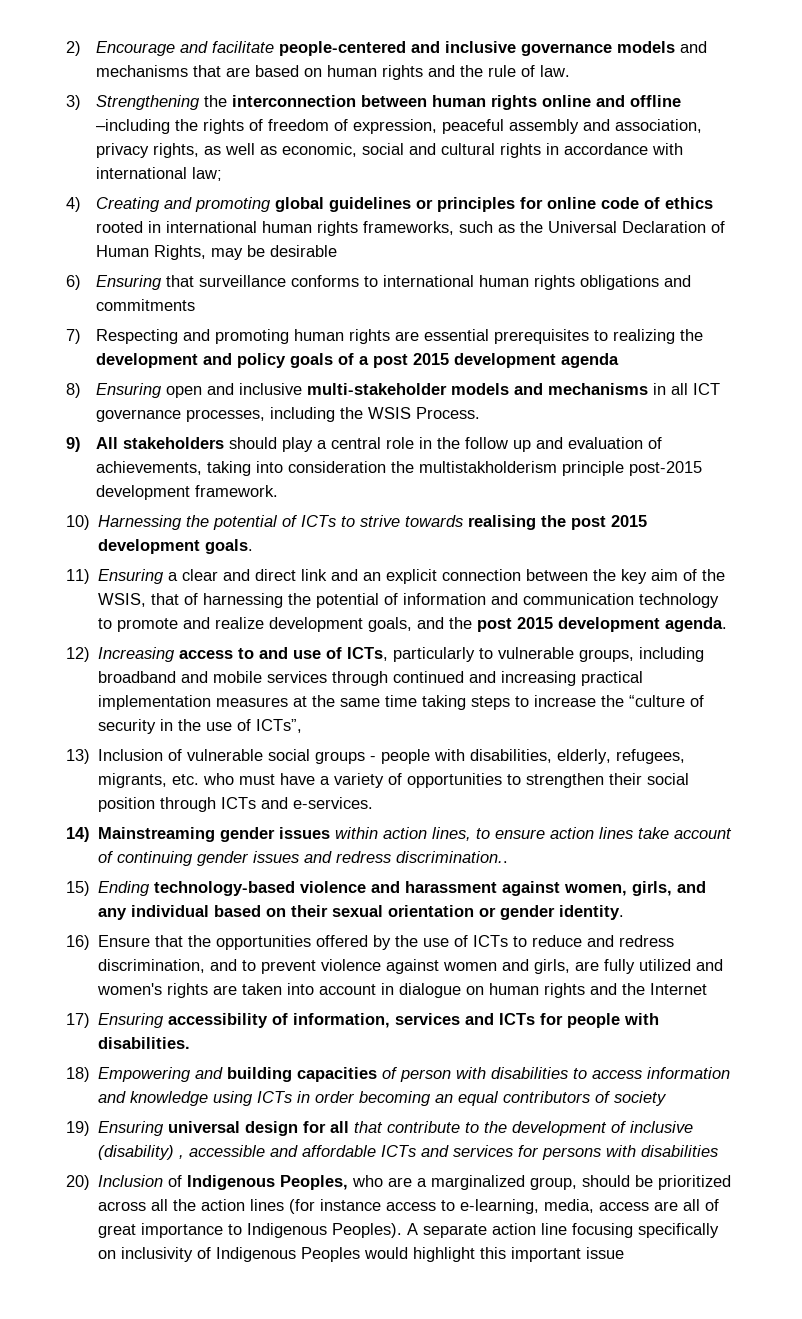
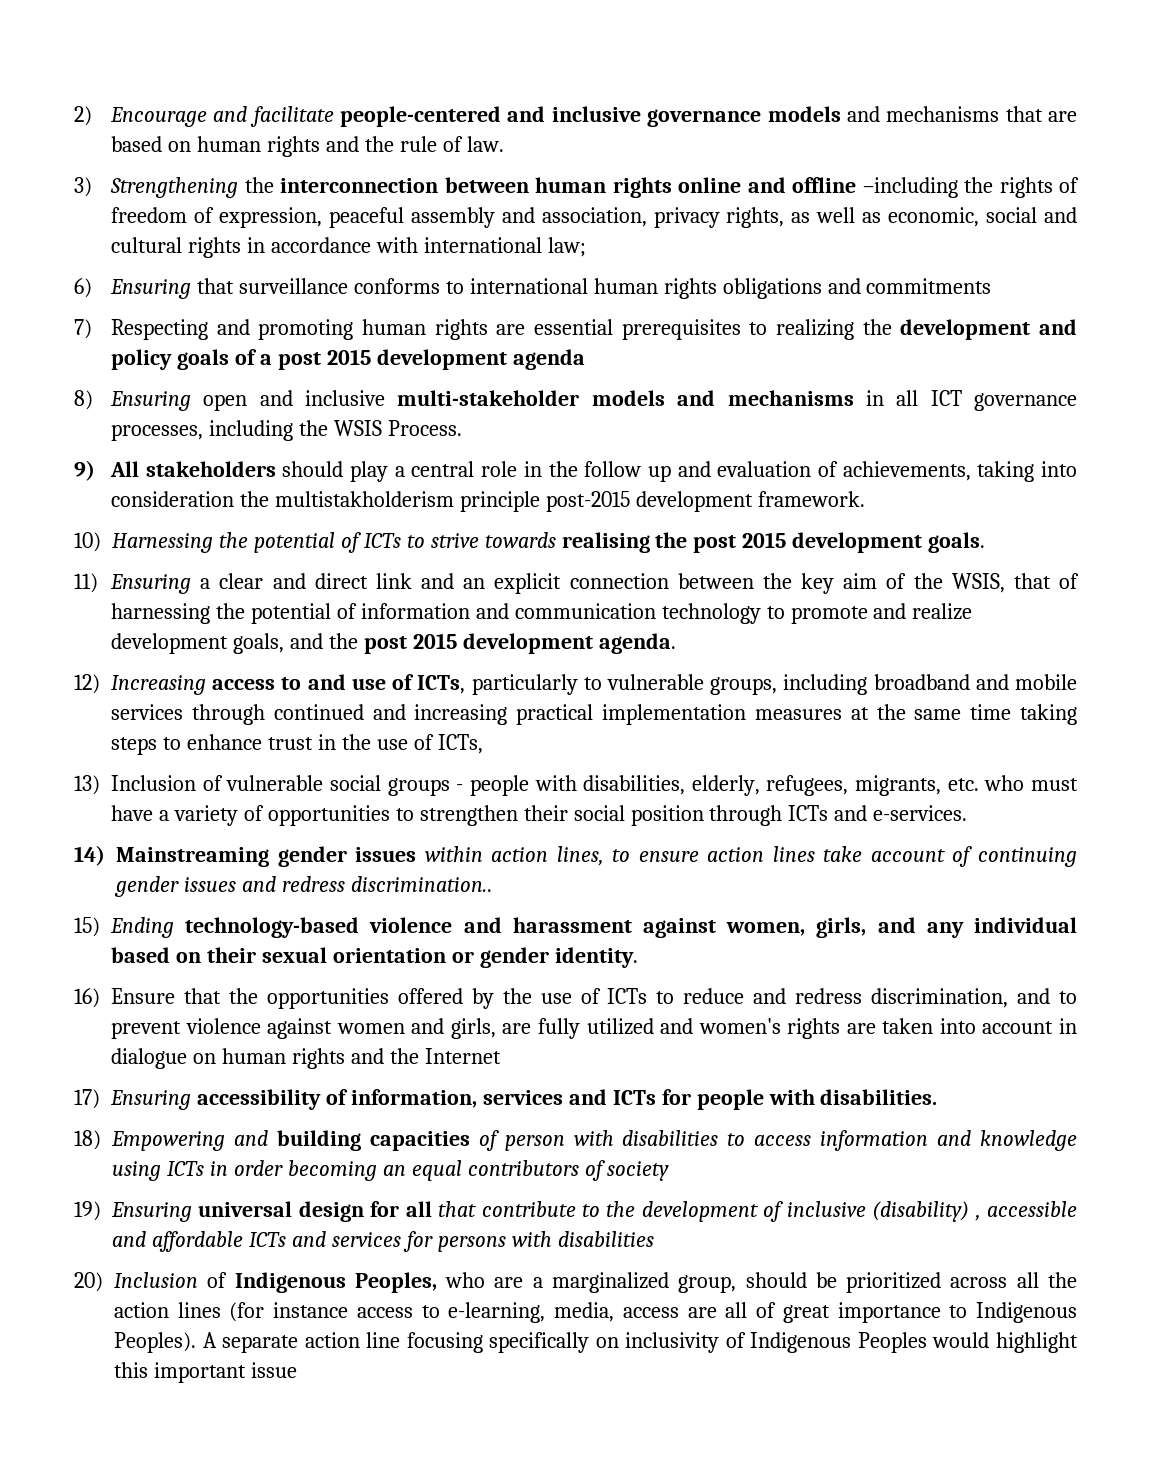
- 4) Creating and promoting global guidelines or principles for online code of ethics rooted in international human rights frameworks, such as the Universal Declaration of Human Rights, may be desirable
- 12) Increasing access to and use of ICTs, particularly to vulnerable groups, including broadband and mobile services through continued and increasing practical implementation measures at the same time taking steps to increase the “culture of security in the use of ICTs”,
+ 12) Increasing access to and use of ICTs, particularly to vulnerable groups, including broadband and mobile services through continued and increasing practical implementation measures at the same time taking steps to enhance trust in the use of ICTs,

